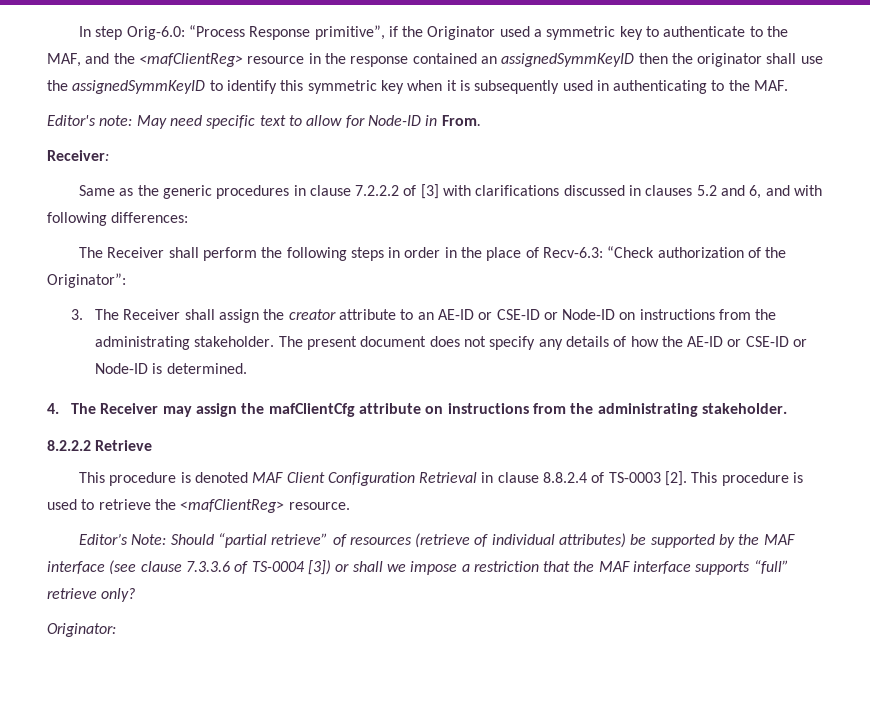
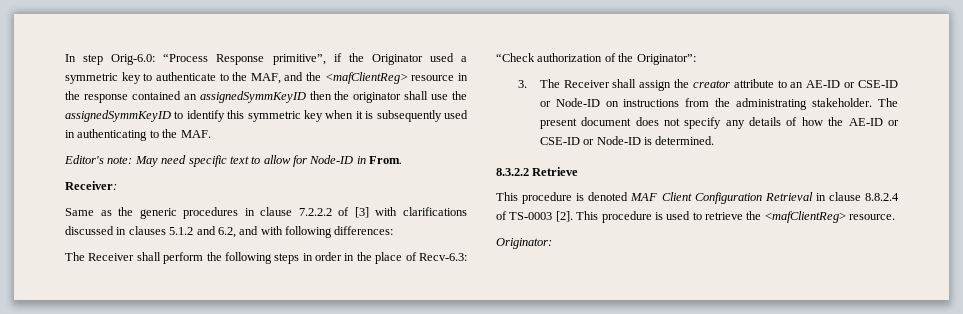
- Same as the generic procedures in clause 7.2.2.2 of [3] with clarifications discussed in clauses 5.2 and 6, and with following differences:
+ Same as the generic procedures in clause 7.2.2.2 of [3] with clarifications discussed in clauses 5.1.2 and 6.2, and with following differences:
- 4. The Receiver may assign the mafClientCfg attribute on instructions from the administrating stakeholder.
- 8.2.2.2 Retrieve
+ 8.3.2.2 Retrieve
- Editor’s Note: Should “partial retrieve” of resources (retrieve of individual attributes) be supported by the MAF interface (see clause 7.3.3.6 of TS-0004 [3]) or shall we impose a restriction that the MAF interface supports “full” retrieve only?

